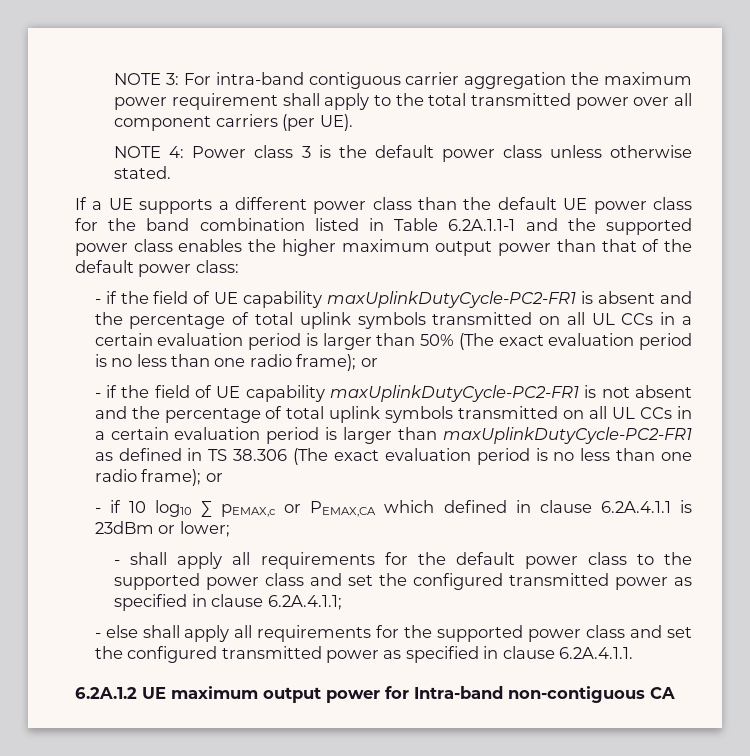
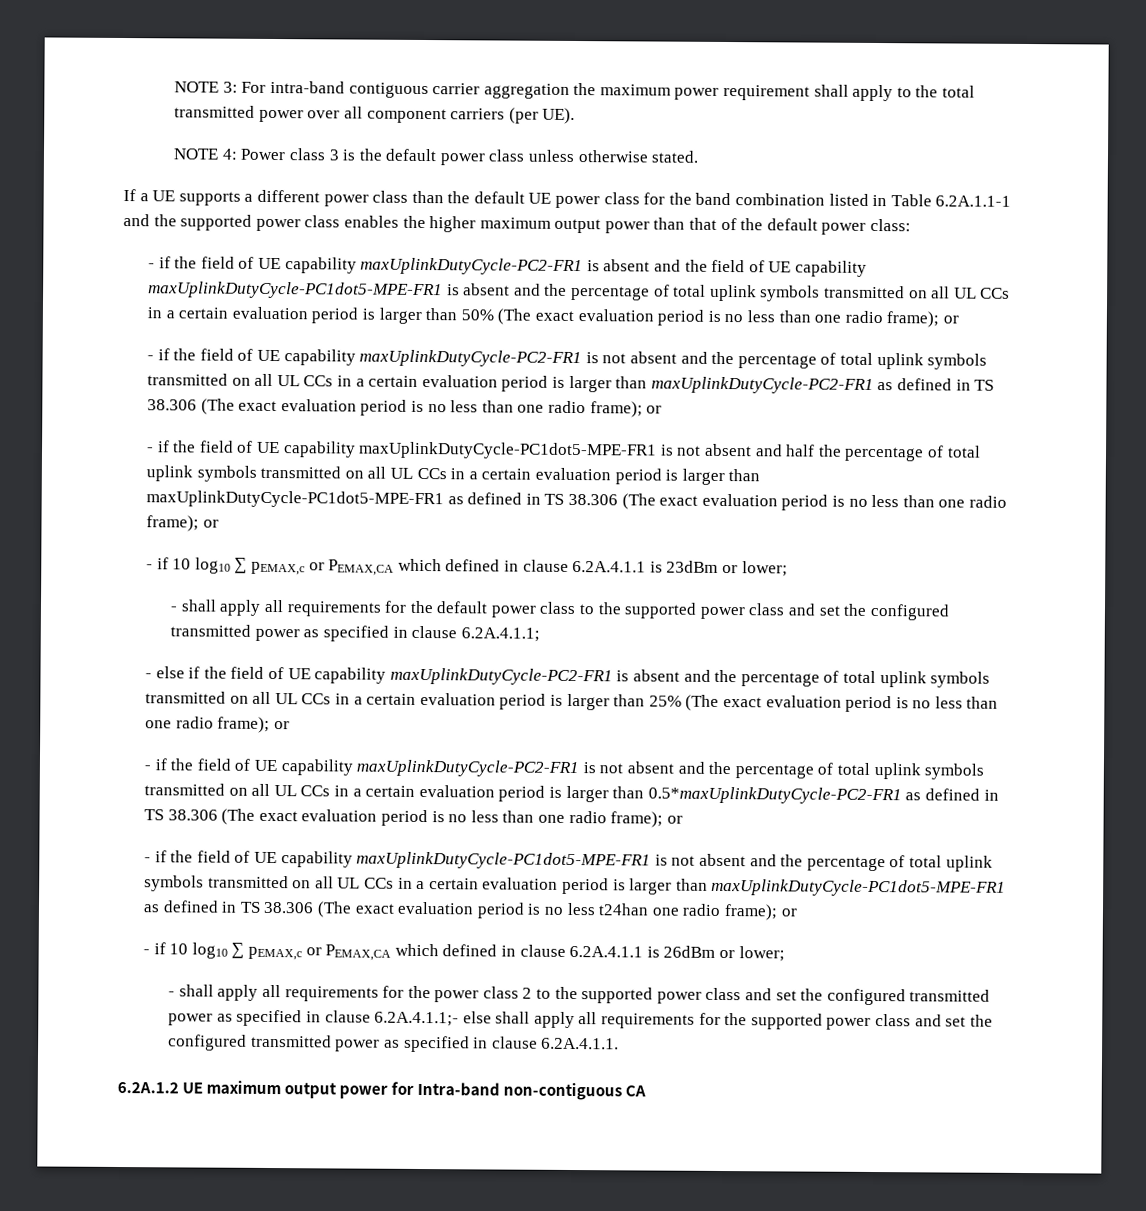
- - if the field of UE capability maxUplinkDutyCycle-PC2-FR1 is absent and the percentage of total uplink symbols transmitted on all UL CCs in a certain evaluation period is larger than 50% (The exact evaluation period is no less than one radio frame); or
+ - if the field of UE capability maxUplinkDutyCycle-PC2-FR1 is absent and the field of UE capability maxUplinkDutyCycle-PC1dot5-MPE-FR1 is absent and the percentage of total uplink symbols transmitted on all UL CCs in a certain evaluation period is larger than 50% (The exact evaluation period is no less than one radio frame); or
+ - if the field of UE capability maxUplinkDutyCycle-PC1dot5-MPE-FR1 is not absent and half the percentage of total uplink symbols transmitted on all UL CCs in a certain evaluation period is larger than maxUplinkDutyCycle-PC1dot5-MPE-FR1 as defined in TS 38.306 (The exact evaluation period is no less than one radio frame); or
- - else shall apply all requirements for the supported power class and set the configured transmitted power as specified in clause 6.2A.4.1.1.
+ - else if the field of UE capability maxUplinkDutyCycle-PC2-FR1 is absent and the percentage of total uplink symbols transmitted on all UL CCs in a certain evaluation period is larger than 25% (The exact evaluation period is no less than one radio frame); or
+ - if the field of UE capability maxUplinkDutyCycle-PC2-FR1 is not absent and the percentage of total uplink symbols transmitted on all UL CCs in a certain evaluation period is larger than 0.5*maxUplinkDutyCycle-PC2-FR1 as defined in TS 38.306 (The exact evaluation period is no less than one radio frame); or
+ - if the field of UE capability maxUplinkDutyCycle-PC1dot5-MPE-FR1 is not absent and the percentage of total uplink symbols transmitted on all UL CCs in a certain evaluation period is larger than maxUplinkDutyCycle-PC1dot5-MPE-FR1 as defined in TS 38.306 (The exact evaluation period is no less t24han one radio frame); or
+ - if 10 log10 ∑ pEMAX,c or PEMAX,CA which defined in clause 6.2A.4.1.1 is 26dBm or lower;
+ - shall apply all requirements for the power class 2 to the supported power class and set the configured transmitted power as specified in clause 6.2A.4.1.1;- else shall apply all requirements for the supported power class and set the configured transmitted power as specified in clause 6.2A.4.1.1.

